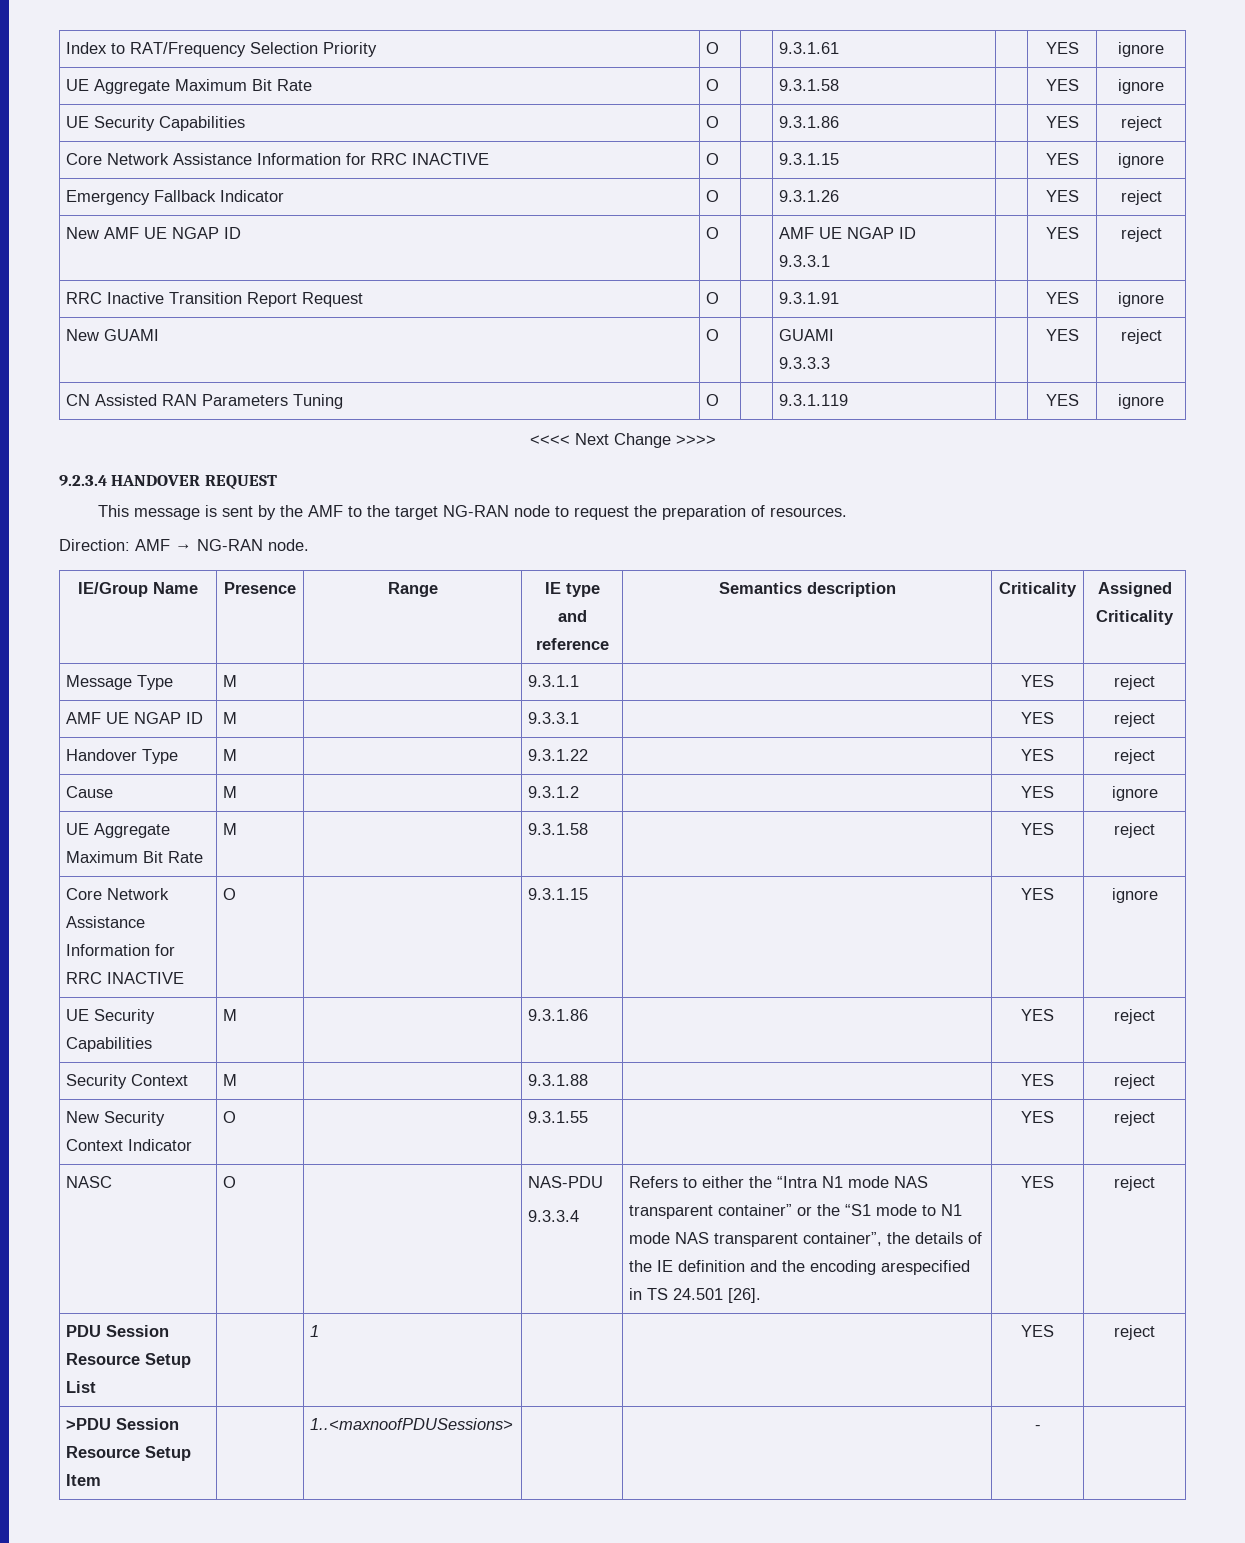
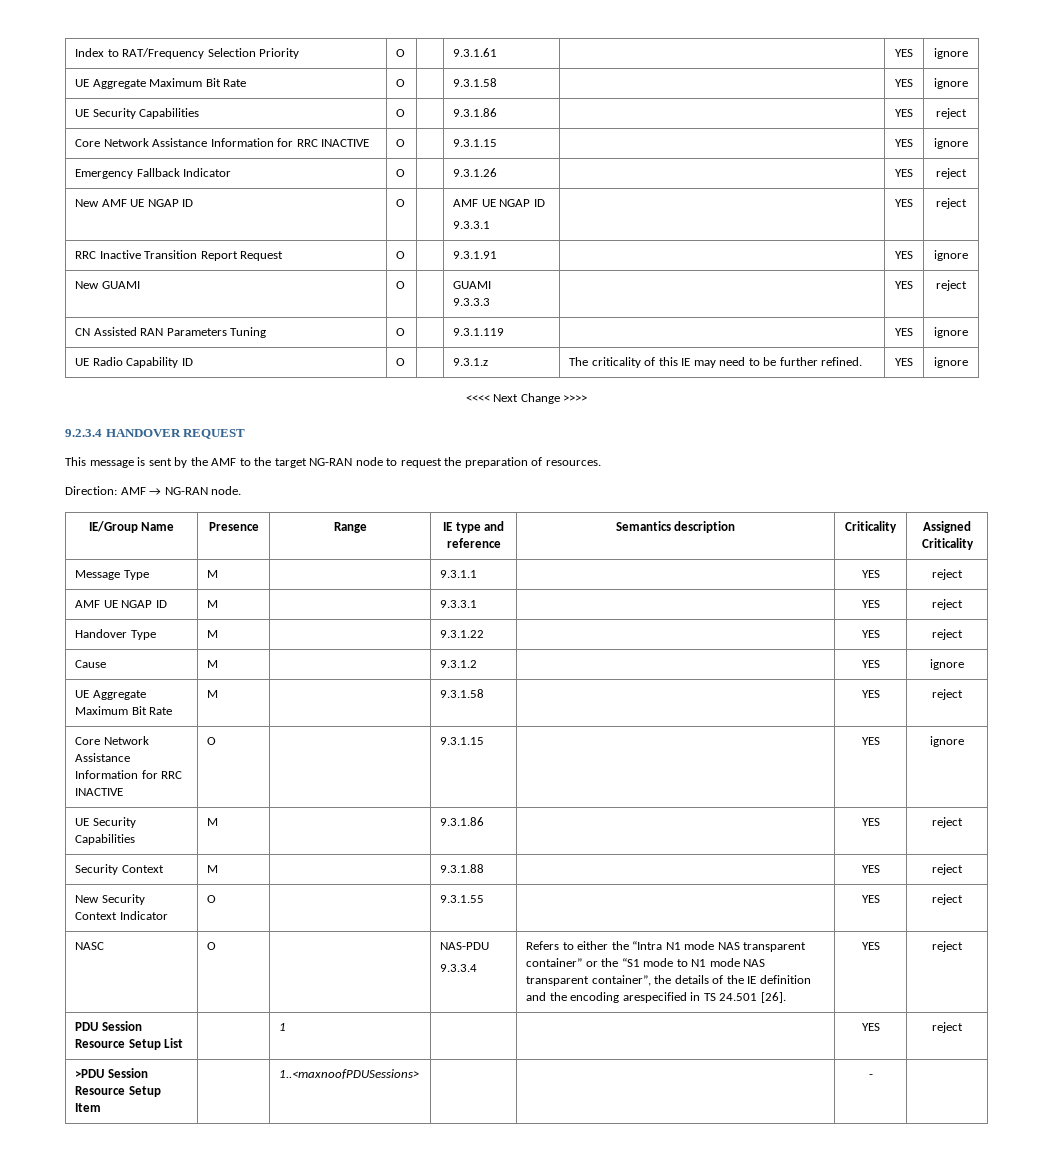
+ UE Radio Capability ID | O | | 9.3.1.z | The criticality of this IE may need to be further refined. | YES | ignore

